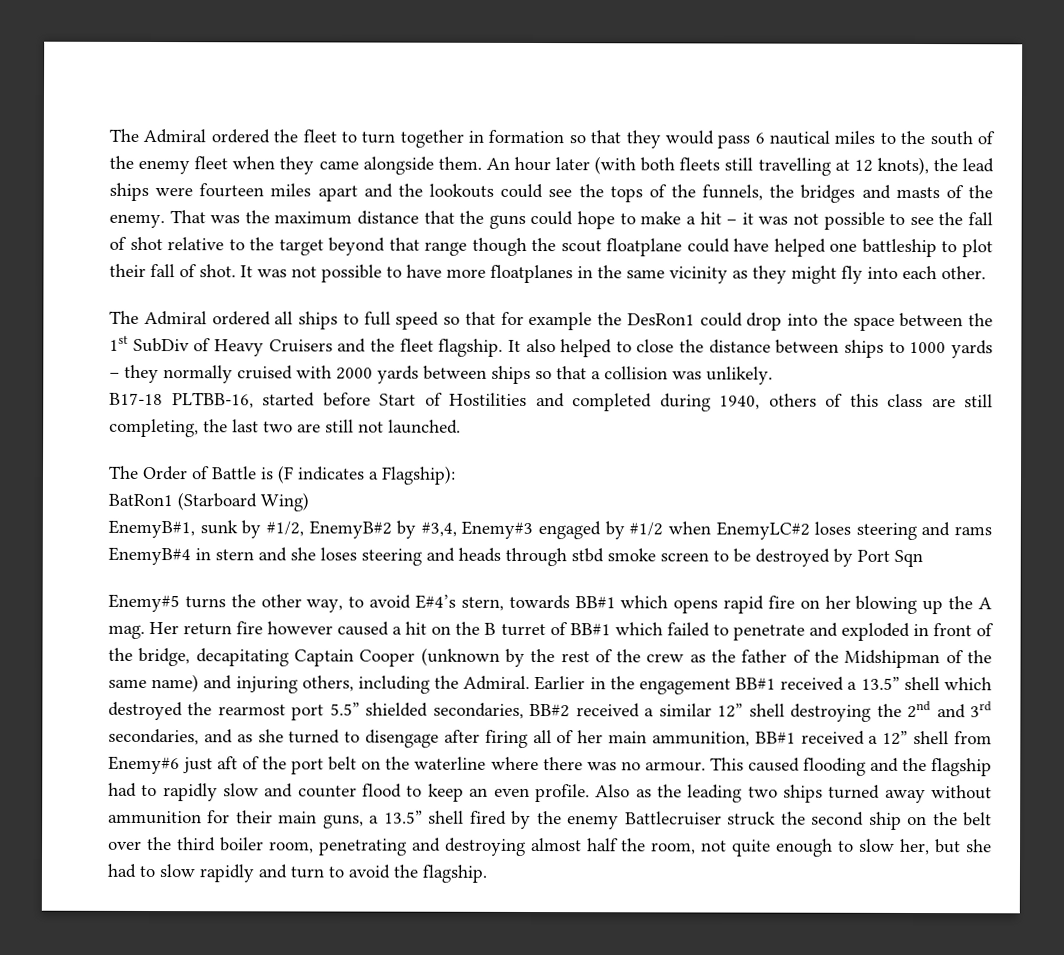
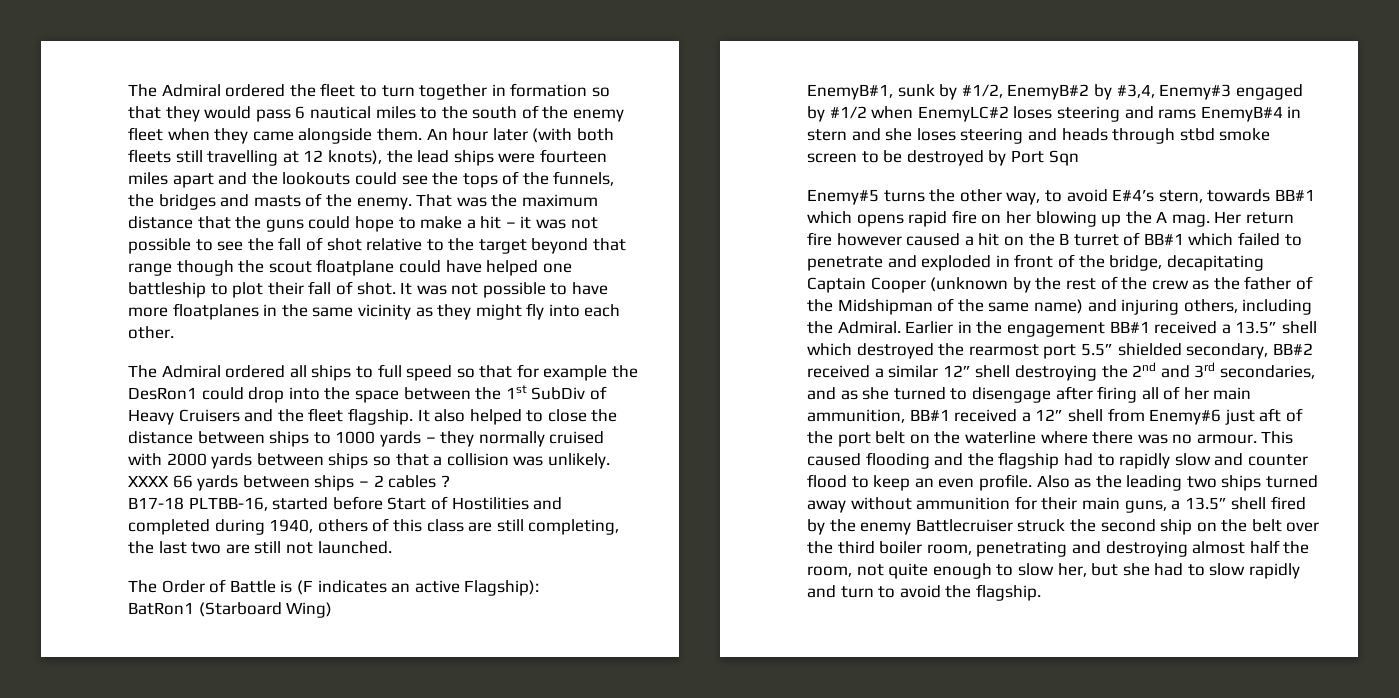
+ XXXX 66 yards between ships – 2 cables ?
- The Order of Battle is (F indicates a Flagship):
+ The Order of Battle is (F indicates an active Flagship):
- Earlier in the engagement BB#1 received a 13.5” shell which destroyed the rearmost port 5.5” shielded secondaries, BB#2 received a similar 12” shell destroying the 2nd and 3rd secondaries, and as she turned to disengage after firing all of her main ammunition, BB#1 received a 12” shell from Enemy#6 just aft of the port belt on the waterline where there was no armour.
+ Earlier in the engagement BB#1 received a 13.5” shell which destroyed the rearmost port 5.5” shielded secondary, BB#2 received a similar 12” shell destroying the 2nd and 3rd secondaries, and as she turned to disengage after firing all of her main ammunition, BB#1 received a 12” shell from Enemy#6 just aft of the port belt on the waterline where there was no armour.

